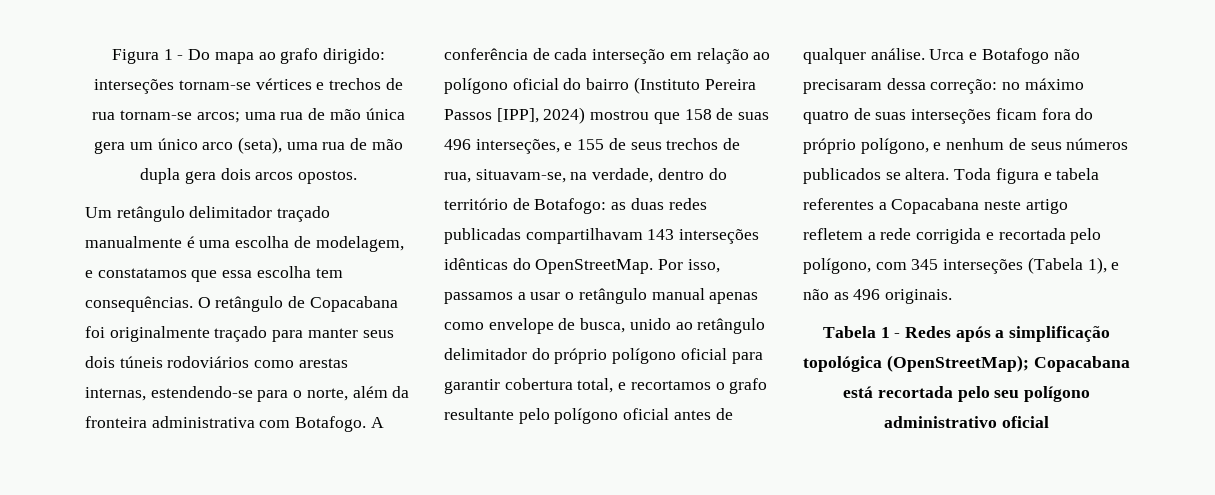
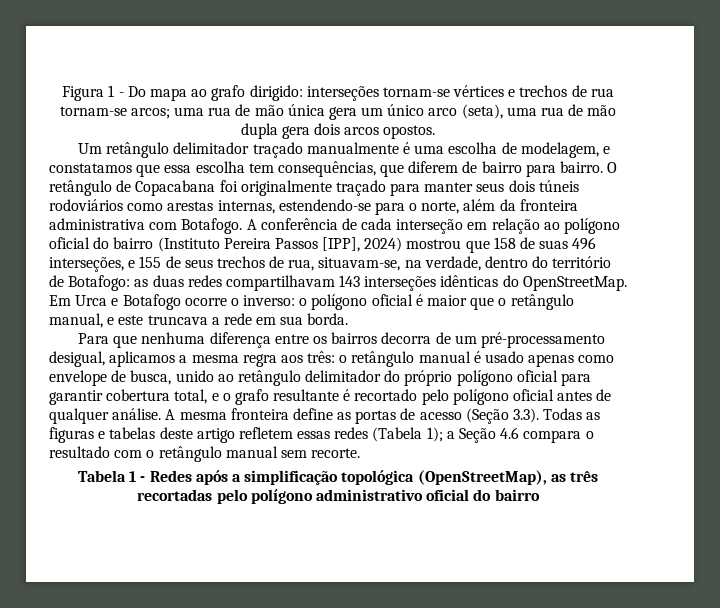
- Um retângulo delimitador traçado manualmente é uma escolha de modelagem, e constatamos que essa escolha tem consequências.
+ Um retângulo delimitador traçado manualmente é uma escolha de modelagem, e constatamos que essa escolha tem consequências, que diferem de bairro para bairro.
- A conferência de cada interseção em relação ao polígono oficial do bairro (Instituto Pereira Passos [IPP], 2024) mostrou que 158 de suas 496 interseções, e 155 de seus trechos de rua, situavam-se, na verdade, dentro do território de Botafogo: as duas redes publicadas compartilhavam 143 interseções idênticas do OpenStreetMap.
+ A conferência de cada interseção em relação ao polígono oficial do bairro (Instituto Pereira Passos [IPP], 2024) mostrou que 158 de suas 496 interseções, e 155 de seus trechos de rua, situavam-se, na verdade, dentro do território de Botafogo: as duas redes compartilhavam 143 interseções idênticas do OpenStreetMap.
- Por isso, passamos a usar o retângulo manual apenas como envelope de busca, unido ao retângulo delimitador do próprio polígono oficial para garantir cobertura total, e recortamos o grafo resultante pelo polígono oficial antes de qualquer análise.
+ Em Urca e Botafogo ocorre o inverso: o polígono oficial é maior que o retângulo manual, e este truncava a rede em sua borda.
+ Para que nenhuma diferença entre os bairros decorra de um pré-processamento desigual, aplicamos a mesma regra aos três: o retângulo manual é usado apenas como envelope de busca, unido ao retângulo delimitador do próprio polígono oficial para garantir cobertura total, e o grafo resultante é recortado pelo polígono oficial antes de qualquer análise.
- Urca e Botafogo não precisaram dessa correção: no máximo quatro de suas interseções ficam fora do próprio polígono, e nenhum de seus números publicados se altera. Toda figura e tabela referentes a Copacabana neste artigo refletem a rede corrigida e recortada pelo polígono, com 345 interseções (Tabela 1), e não as 496 originais.
+ A mesma fronteira define as portas de acesso (Seção 3.3). Todas as figuras e tabelas deste artigo refletem essas redes (Tabela 1); a Seção 4.6 compara o resultado com o retângulo manual sem recorte.
- Tabela 1 - Redes após a simplificação topológica (OpenStreetMap); Copacabana está recortada pelo seu polígono administrativo oficial
+ Tabela 1 - Redes após a simplificação topológica (OpenStreetMap), as três recortadas pelo polígono administrativo oficial do bairro

